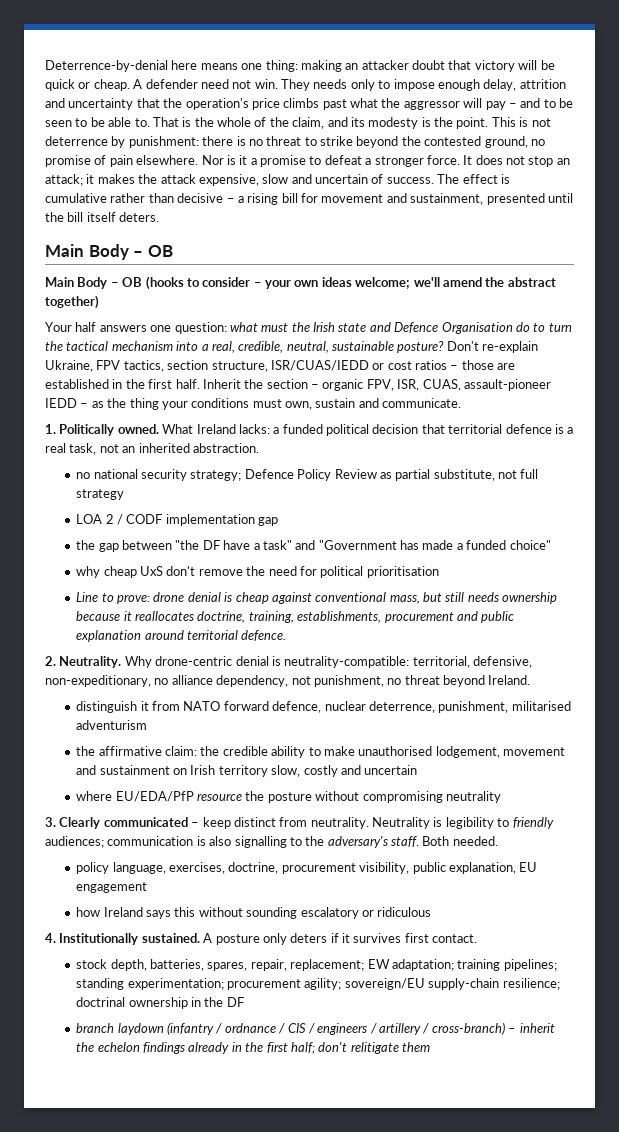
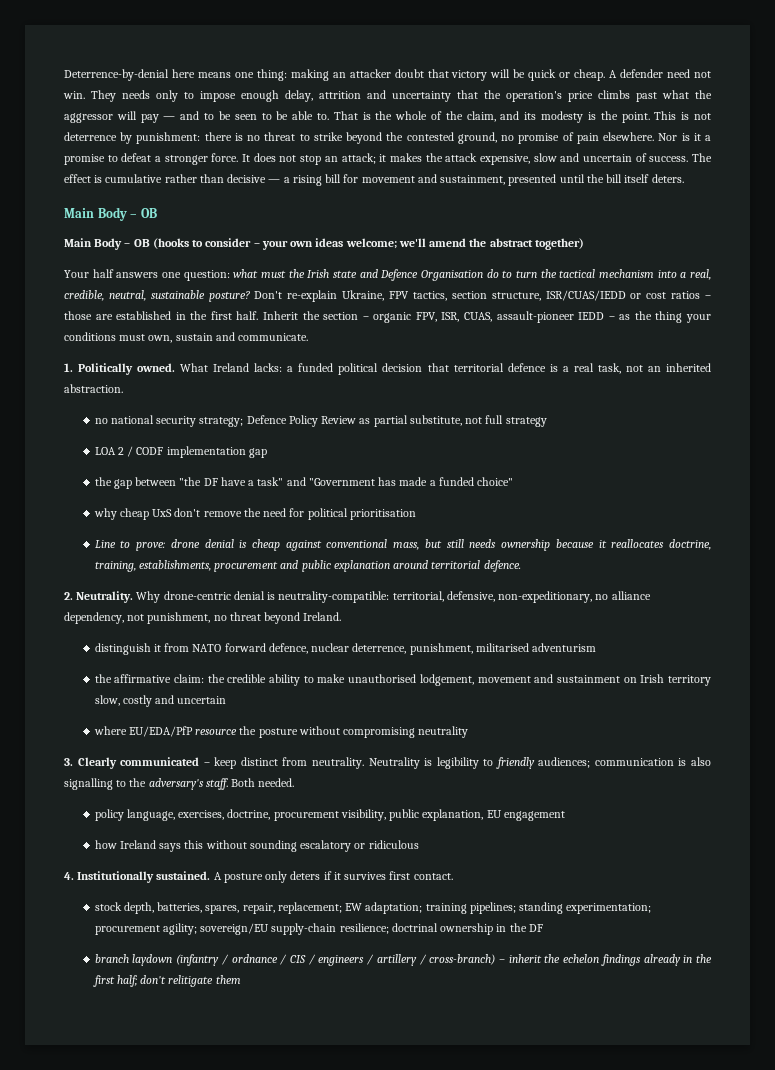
- They needs only to impose enough delay, attrition and uncertainty that the operation's price climbs past what the aggressor will pay – and to be seen to be able to.
+ They needs only to impose enough delay, attrition and uncertainty that the operation's price climbs past what the aggressor will pay — and to be seen to be able to.
- The effect is cumulative rather than decisive – a rising bill for movement and sustainment, presented until the bill itself deters.
+ The effect is cumulative rather than decisive — a rising bill for movement and sustainment, presented until the bill itself deters.

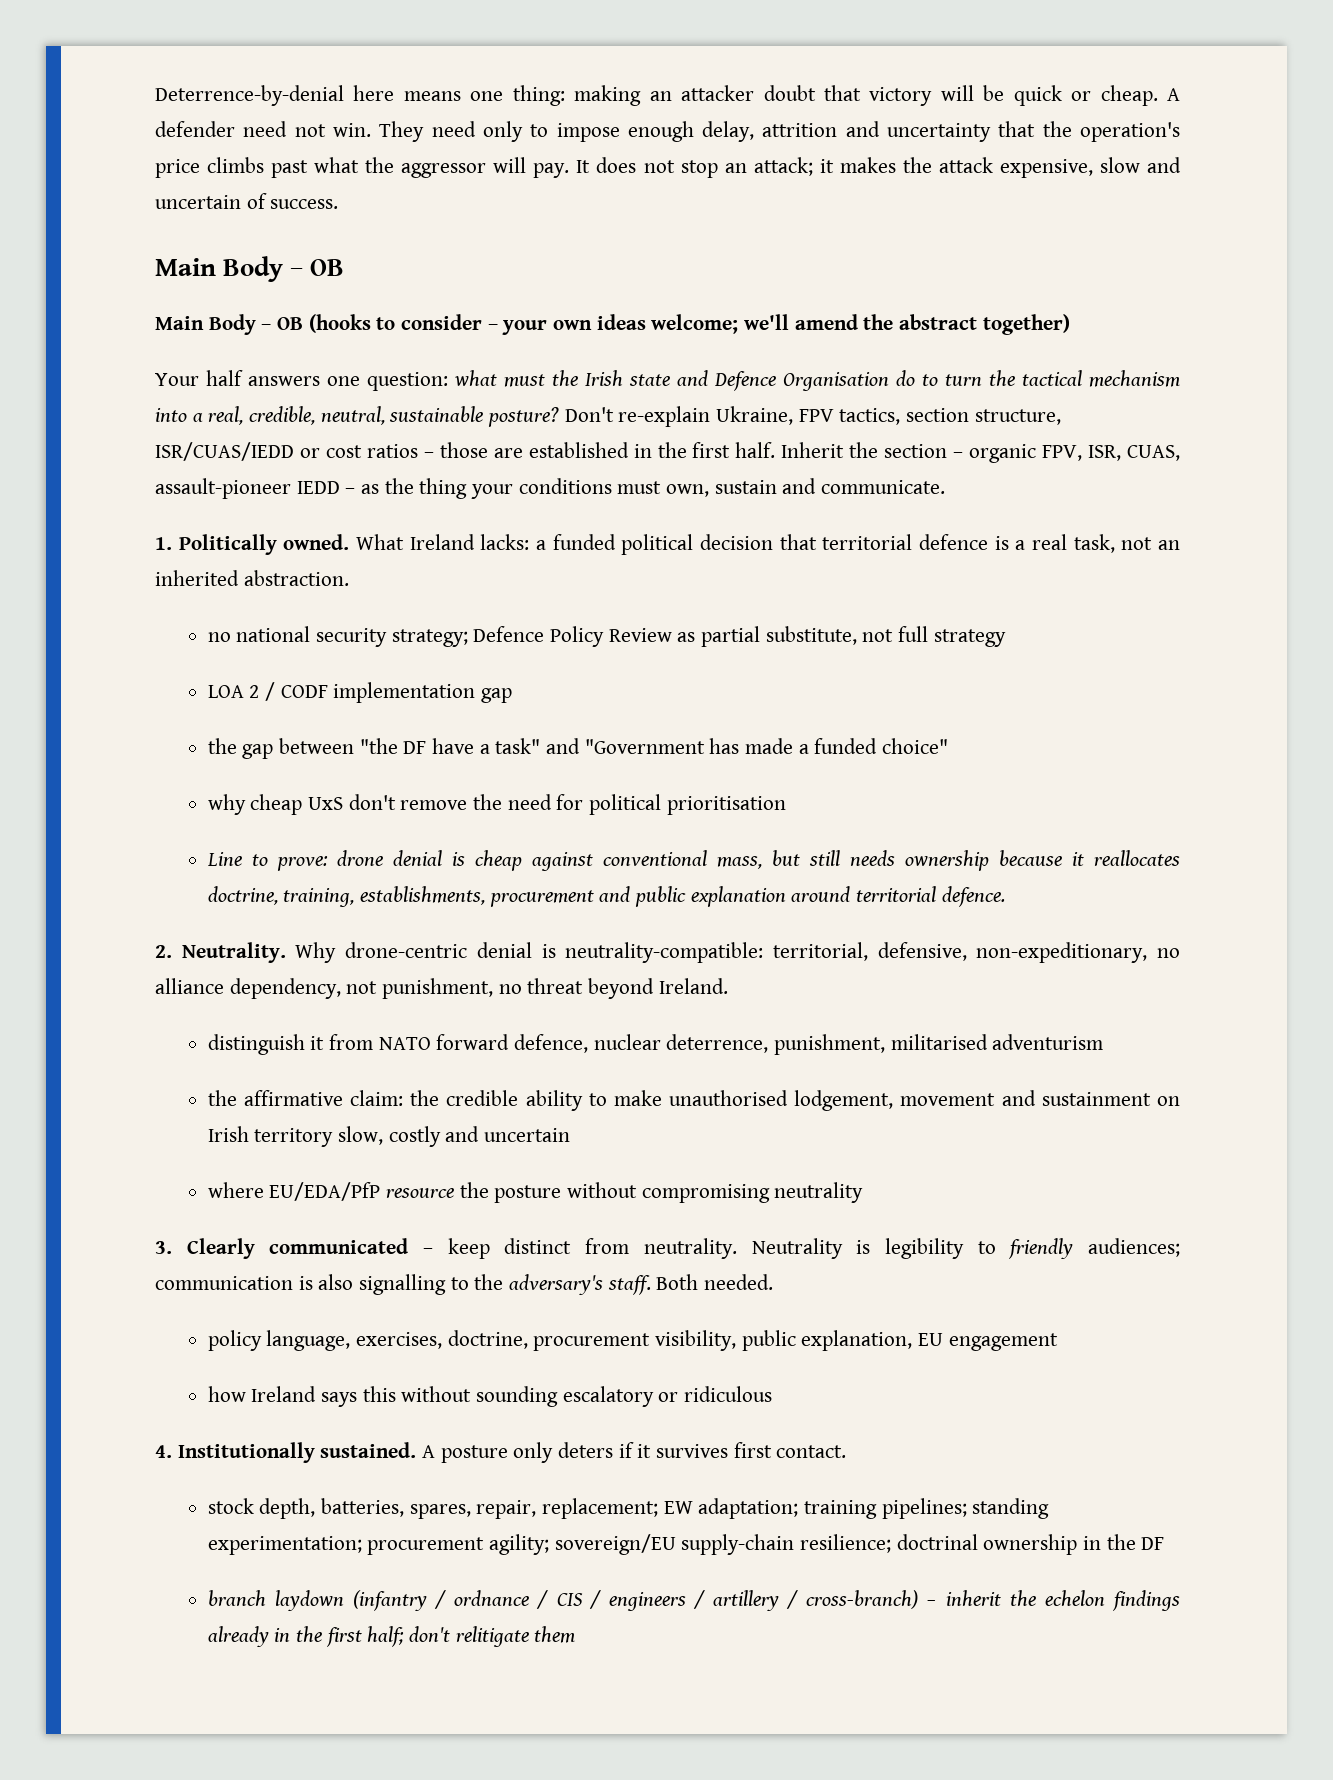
- They needs only to impose enough delay, attrition and uncertainty that the operation's price climbs past what the aggressor will pay — and to be seen to be able to. That is the whole of the claim, and its modesty is the point. This is not deterrence by punishment: there is no threat to strike beyond the contested ground, no promise of pain elsewhere. Nor is it a promise to defeat a stronger force.
+ They need only to impose enough delay, attrition and uncertainty that the operation's price climbs past what the aggressor will pay.
- The effect is cumulative rather than decisive — a rising bill for movement and sustainment, presented until the bill itself deters.

